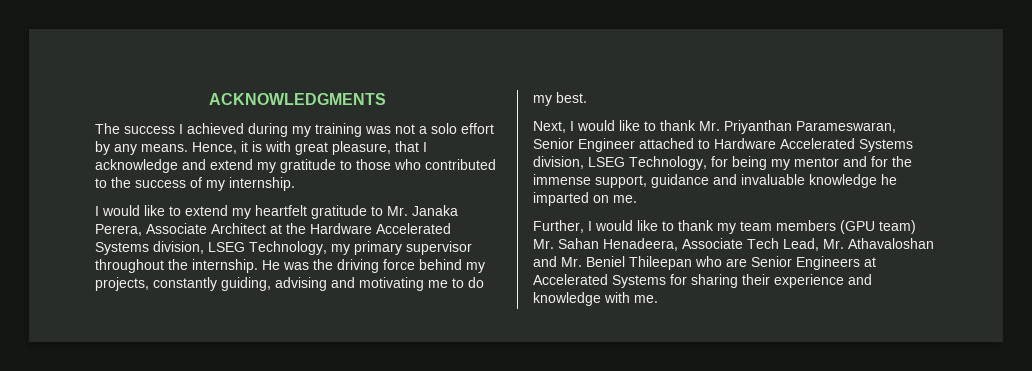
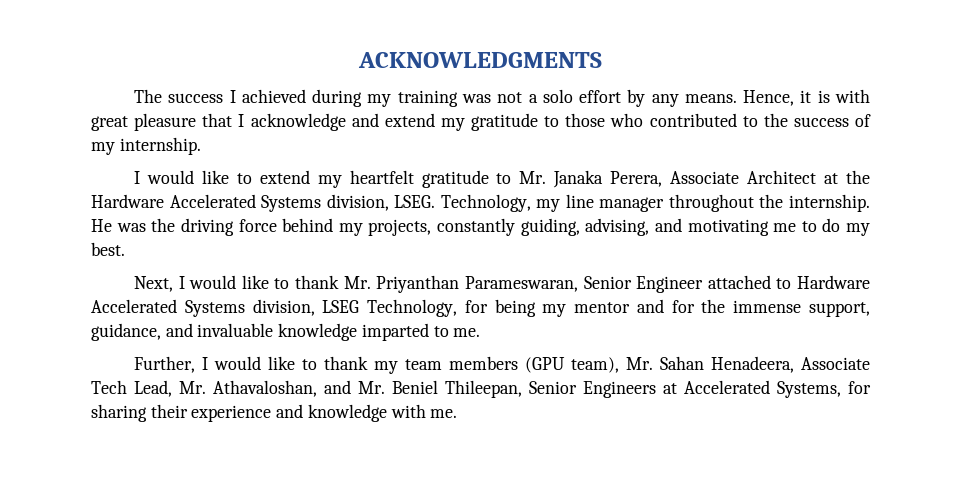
- Hence, it is with great pleasure, that I acknowledge and extend my gratitude to those who contributed to the success of my internship.
+ Hence, it is with great pleasure that I acknowledge and extend my gratitude to those who contributed to the success of my internship.
- I would like to extend my heartfelt gratitude to Mr. Janaka Perera, Associate Architect at the Hardware Accelerated Systems division, LSEG Technology, my primary supervisor throughout the internship.
+ I would like to extend my heartfelt gratitude to Mr. Janaka Perera, Associate Architect at the Hardware Accelerated Systems division, LSEG. Technology, my line manager throughout the internship.
- He was the driving force behind my projects, constantly guiding, advising and motivating me to do my best.
+ He was the driving force behind my projects, constantly guiding, advising, and motivating me to do my best.
- Next, I would like to thank Mr. Priyanthan Parameswaran, Senior Engineer attached to Hardware Accelerated Systems division, LSEG Technology, for being my mentor and for the immense support, guidance and invaluable knowledge he imparted on me.
+ Next, I would like to thank Mr. Priyanthan Parameswaran, Senior Engineer attached to Hardware Accelerated Systems division, LSEG Technology, for being my mentor and for the immense support, guidance, and invaluable knowledge imparted to me.
- Further, I would like to thank my team members (GPU team) Mr. Sahan Henadeera, Associate Tech Lead, Mr. Athavaloshan and Mr. Beniel Thileepan who are Senior Engineers at Accelerated Systems for sharing their experience and knowledge with me.
+ Further, I would like to thank my team members (GPU team), Mr. Sahan Henadeera, Associate Tech Lead, Mr. Athavaloshan, and Mr. Beniel Thileepan, Senior Engineers at Accelerated Systems, for sharing their experience and knowledge with me.

